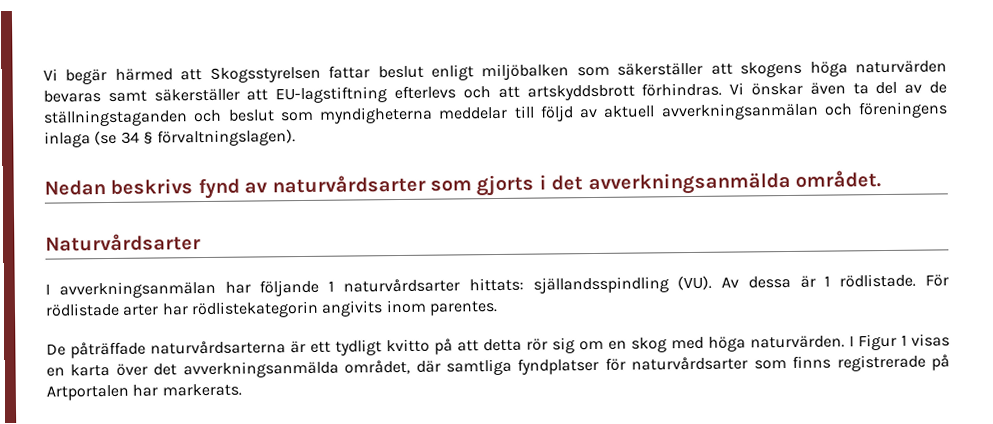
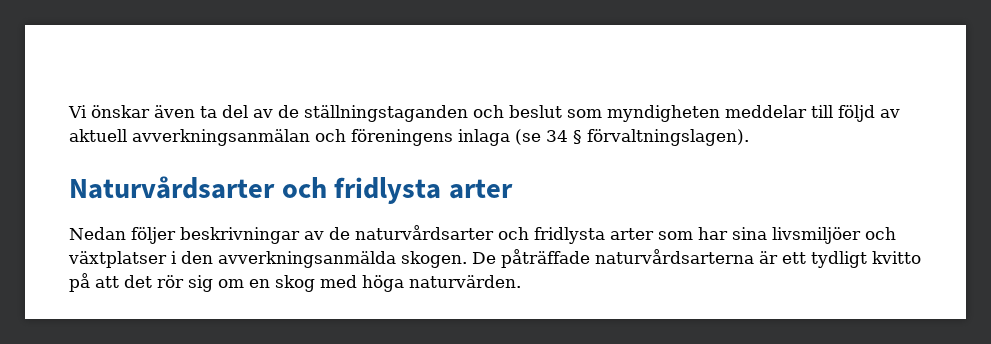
- Vi begär härmed att Skogsstyrelsen fattar beslut enligt miljöbalken som säkerställer att skogens höga naturvärden bevaras samt säkerställer att EU-lagstiftning efterlevs och att artskyddsbrott förhindras. Vi önskar även ta del av de ställningstaganden och beslut som myndigheterna meddelar till följd av aktuell avverkningsanmälan och föreningens inlaga (se 34 § förvaltningslagen).
+ Vi önskar även ta del av de ställningstaganden och beslut som myndigheten meddelar till följd av aktuell avverkningsanmälan och föreningens inlaga (se 34 § förvaltningslagen).
- Nedan beskrivs fynd av naturvårdsarter som gjorts i det avverkningsanmälda området.
- Naturvårdsarter
- I avverkningsanmälan har följande 1 naturvårdsarter hittats: själlandsspindling (VU). Av dessa är 1 rödlistade. För rödlistade arter har rödlistekategorin angivits inom parentes.
- De påträffade naturvårdsarterna är ett tydligt kvitto på att detta rör sig om en skog med höga naturvärden. I Figur 1 visas en karta över det avverkningsanmälda området, där samtliga fyndplatser för naturvårdsarter som finns registrerade på Artportalen har markerats.
+ Naturvårdsarter och fridlysta arter
+ Nedan följer beskrivningar av de naturvårdsarter och fridlysta arter som har sina livsmiljöer och växtplatser i den avverkningsanmälda skogen. De påträffade naturvårdsarterna är ett tydligt kvitto på att det rör sig om en skog med höga naturvärden.

